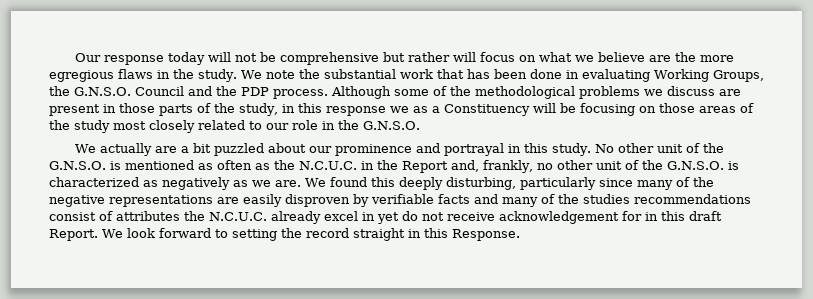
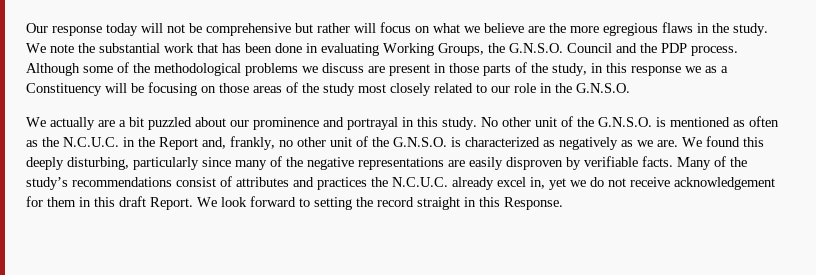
- We found this deeply disturbing, particularly since many of the negative representations are easily disproven by verifiable facts and many of the studies recommendations consist of attributes the N.C.U.C. already excel in yet do not receive acknowledgement for in this draft Report.
+ We found this deeply disturbing, particularly since many of the negative representations are easily disproven by verifiable facts. Many of the study’s recommendations consist of attributes and practices the N.C.U.C. already excel in, yet we do not receive acknowledgement for them in this draft Report.

